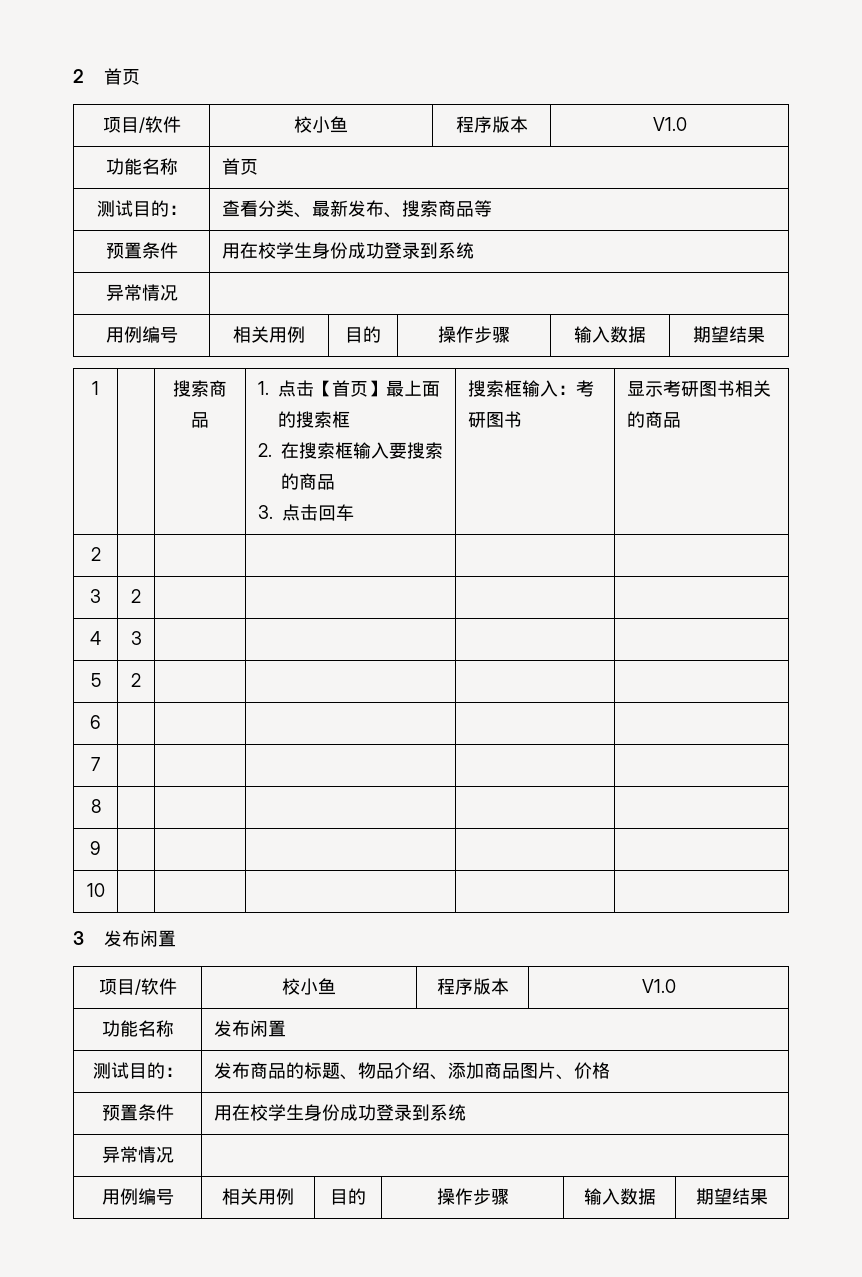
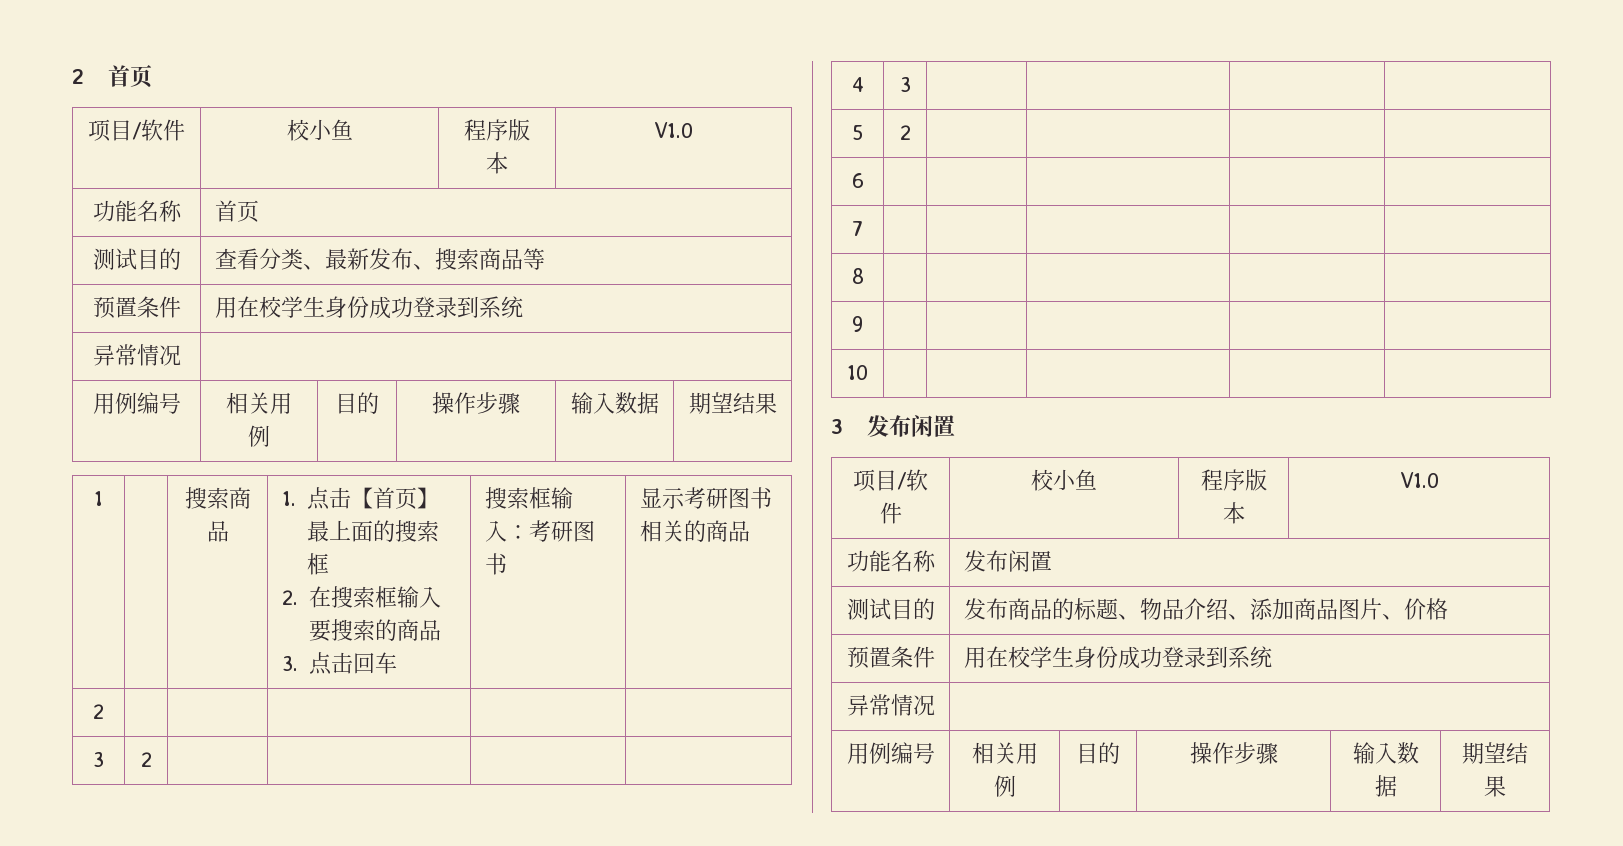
- 测试目的： | 查看分类、最新发布、搜索商品等
+ 测试目的 | 查看分类、最新发布、搜索商品等
- 测试目的： | 发布商品的标题、物品介绍、添加商品图片、价格
+ 测试目的 | 发布商品的标题、物品介绍、添加商品图片、价格

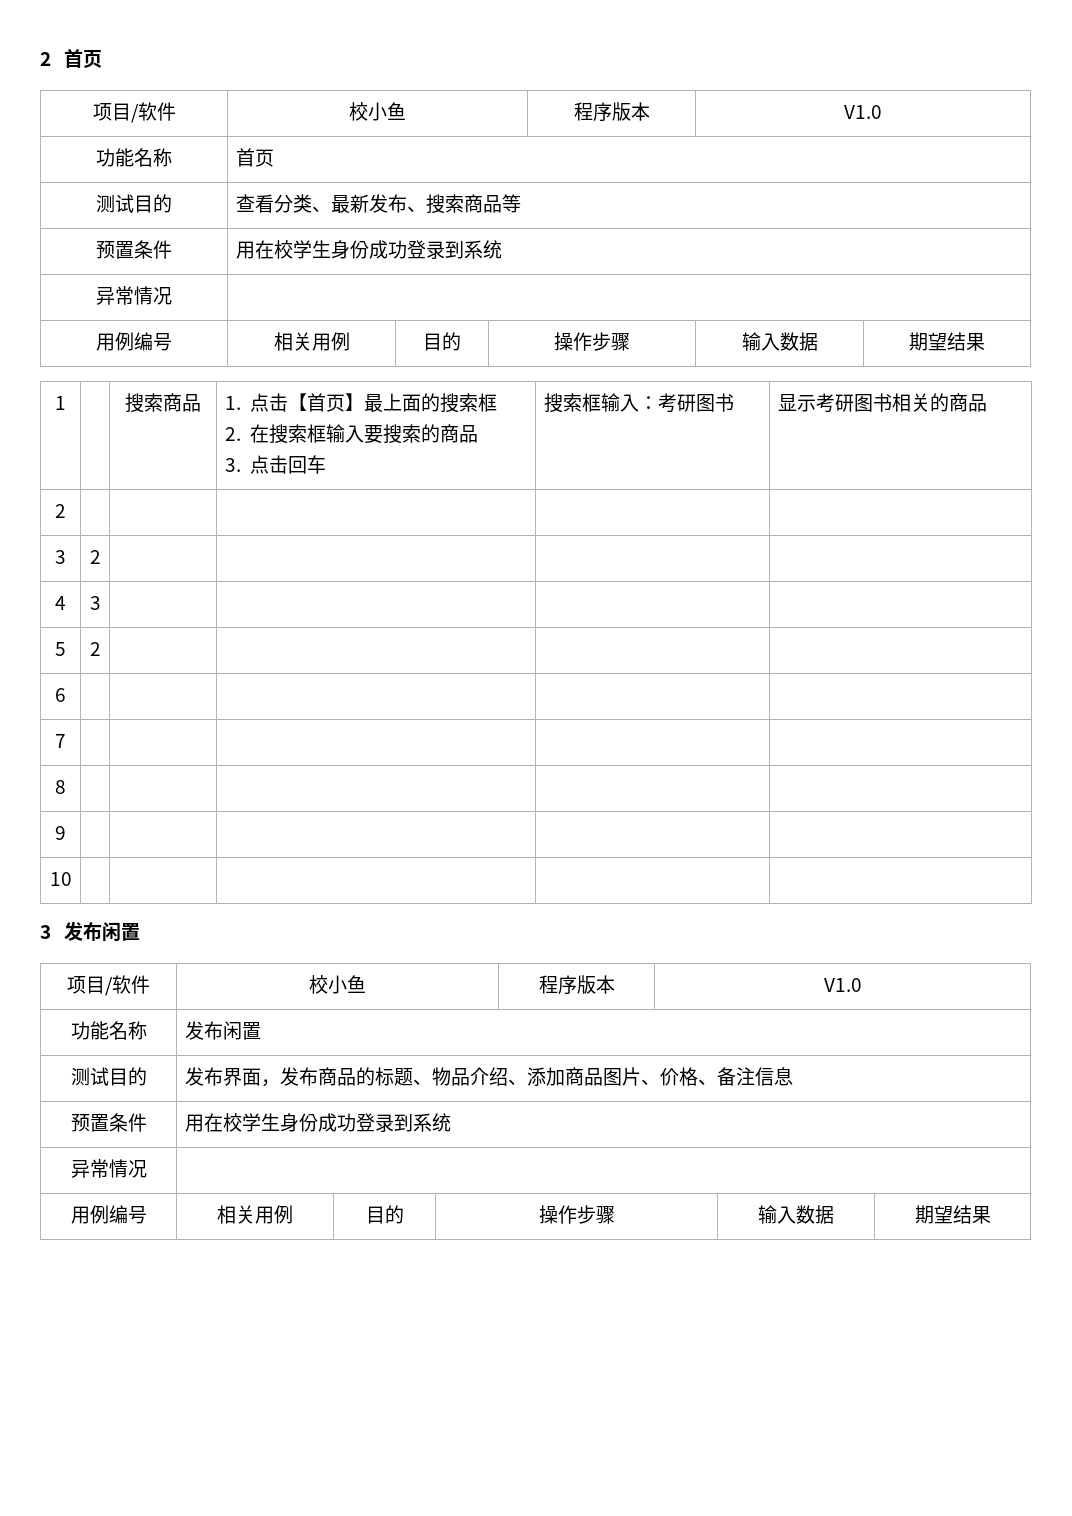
- 测试目的 | 发布商品的标题、物品介绍、添加商品图片、价格
+ 测试目的 | 发布界面，发布商品的标题、物品介绍、添加商品图片、价格、备注信息

